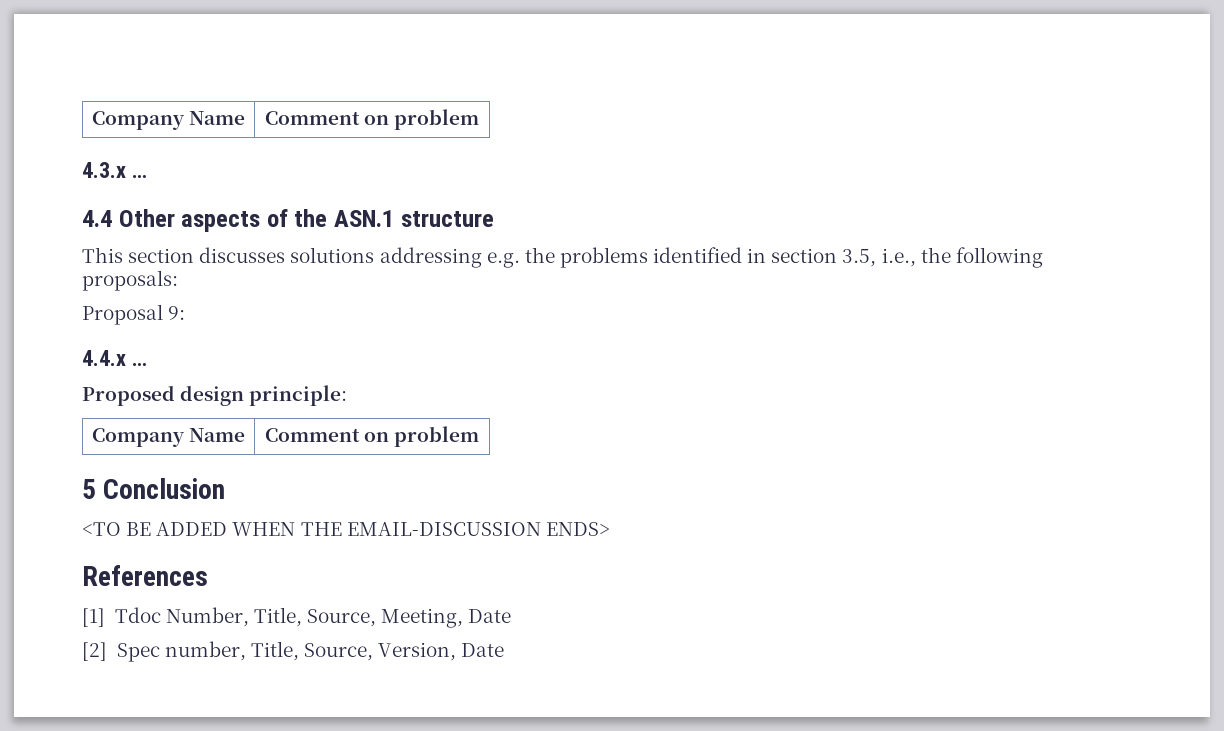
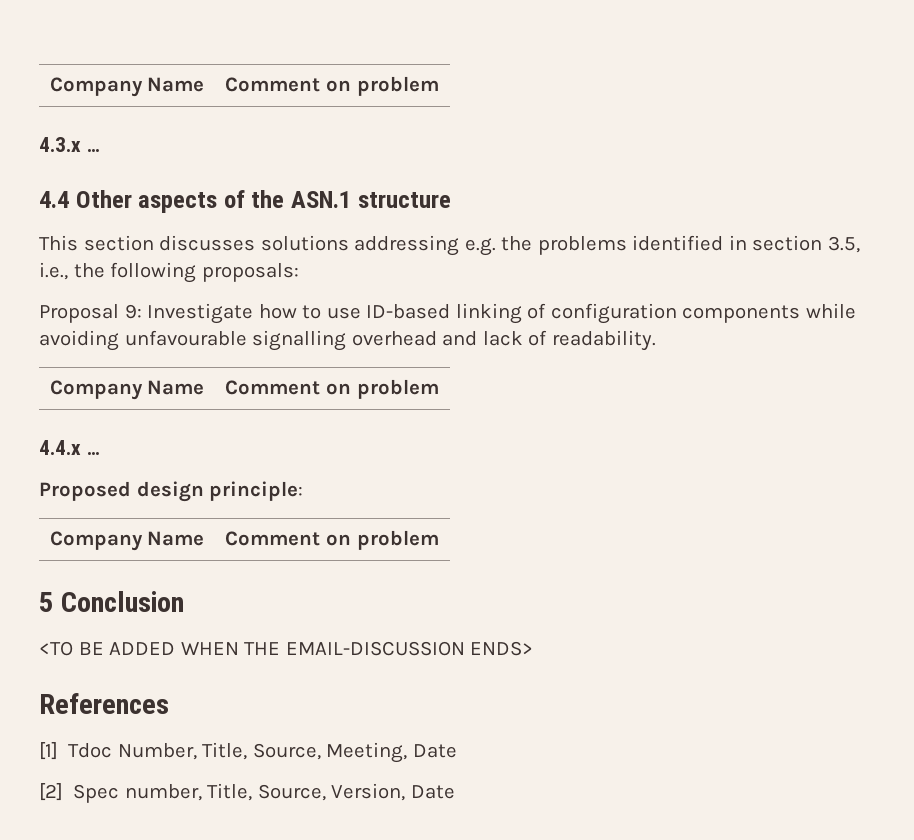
- Proposal 9:
+ Proposal 9: Investigate how to use ID-based linking of configuration components while avoiding unfavourable signalling overhead and lack of readability.
+ Company Name | Comment on problem

